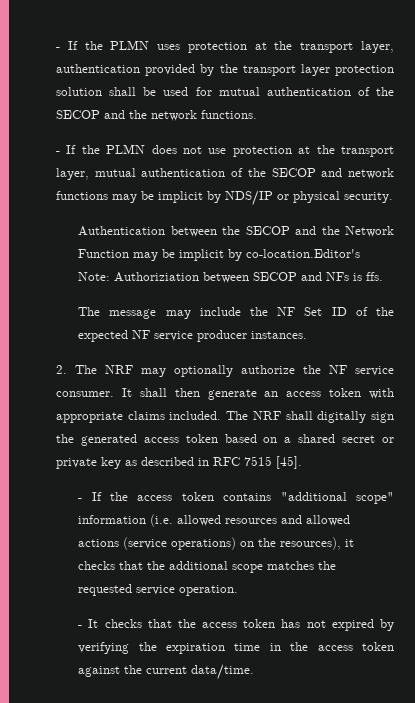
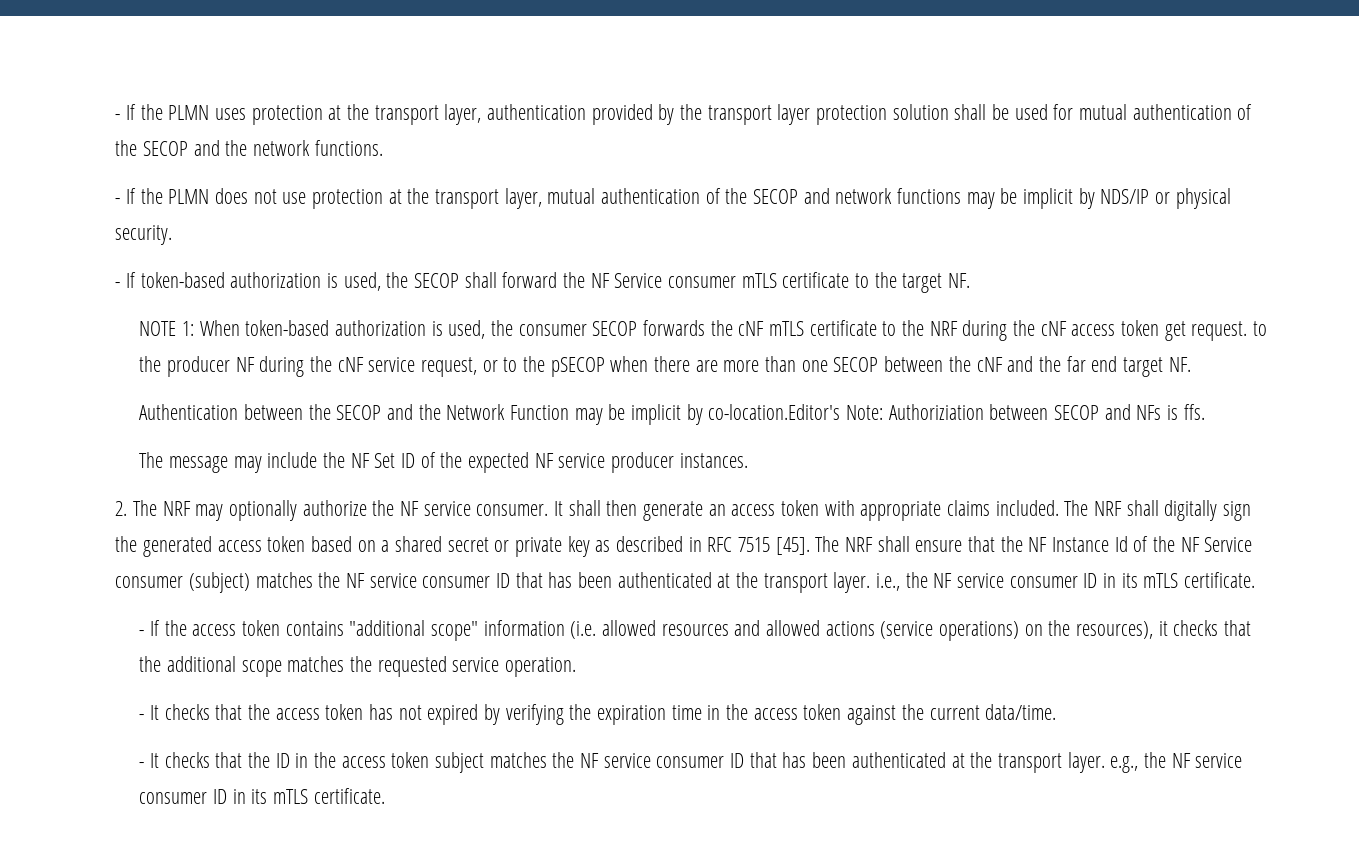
+ - If token-based authorization is used, the SECOP shall forward the NF Service consumer mTLS certificate to the target NF.
+ NOTE 1: When token-based authorization is used, the consumer SECOP forwards the cNF mTLS certificate to the NRF during the cNF access token get request. to the producer NF during the cNF service request, or to the pSECOP when there are more than one SECOP between the cNF and the far end target NF.
+ The NRF shall ensure that the NF Instance Id of the NF Service consumer (subject) matches the NF service consumer ID that has been authenticated at the transport layer. i.e., the NF service consumer ID in its mTLS certificate.
+ - It checks that the ID in the access token subject matches the NF service consumer ID that has been authenticated at the transport layer. e.g., the NF service consumer ID in its mTLS certificate.

